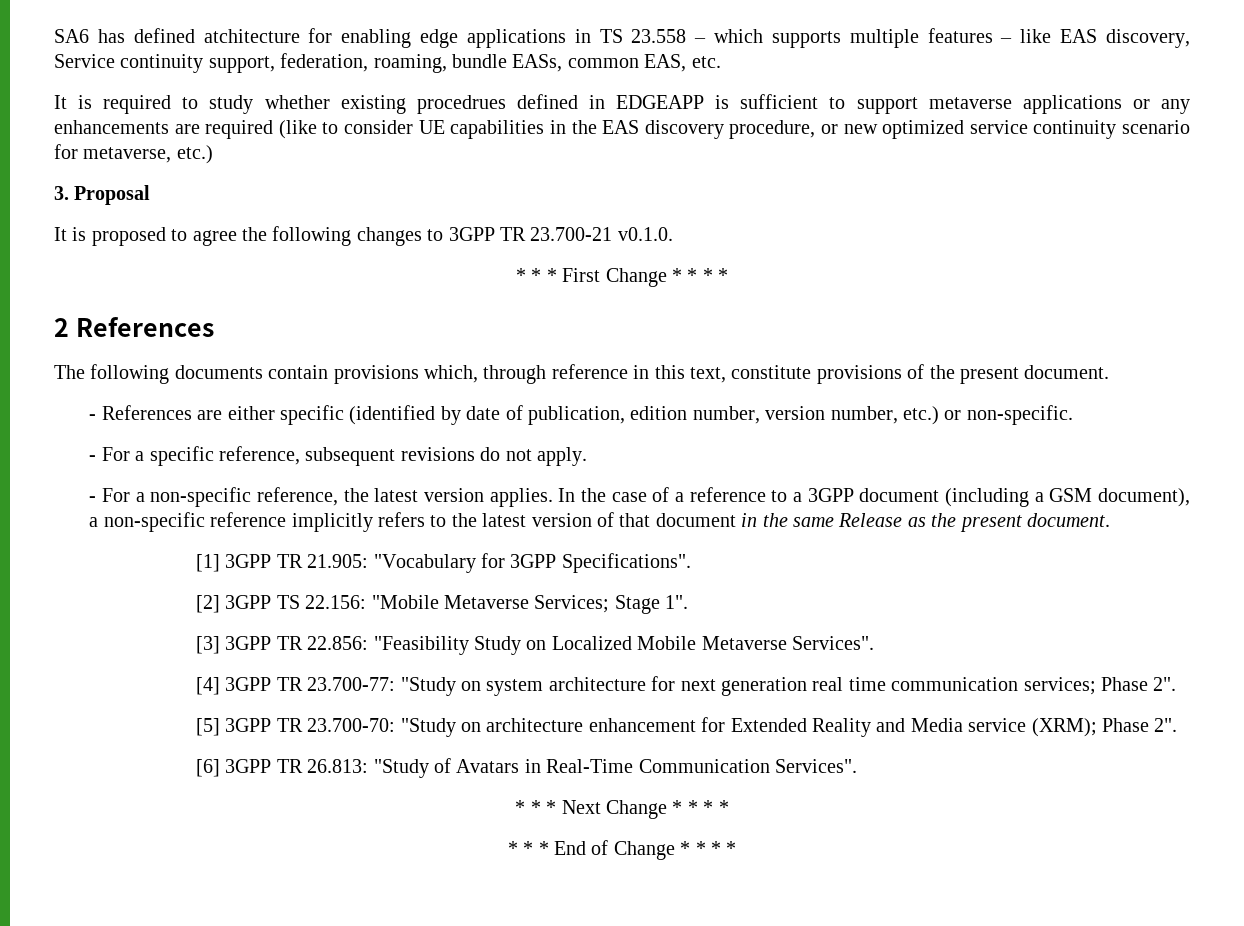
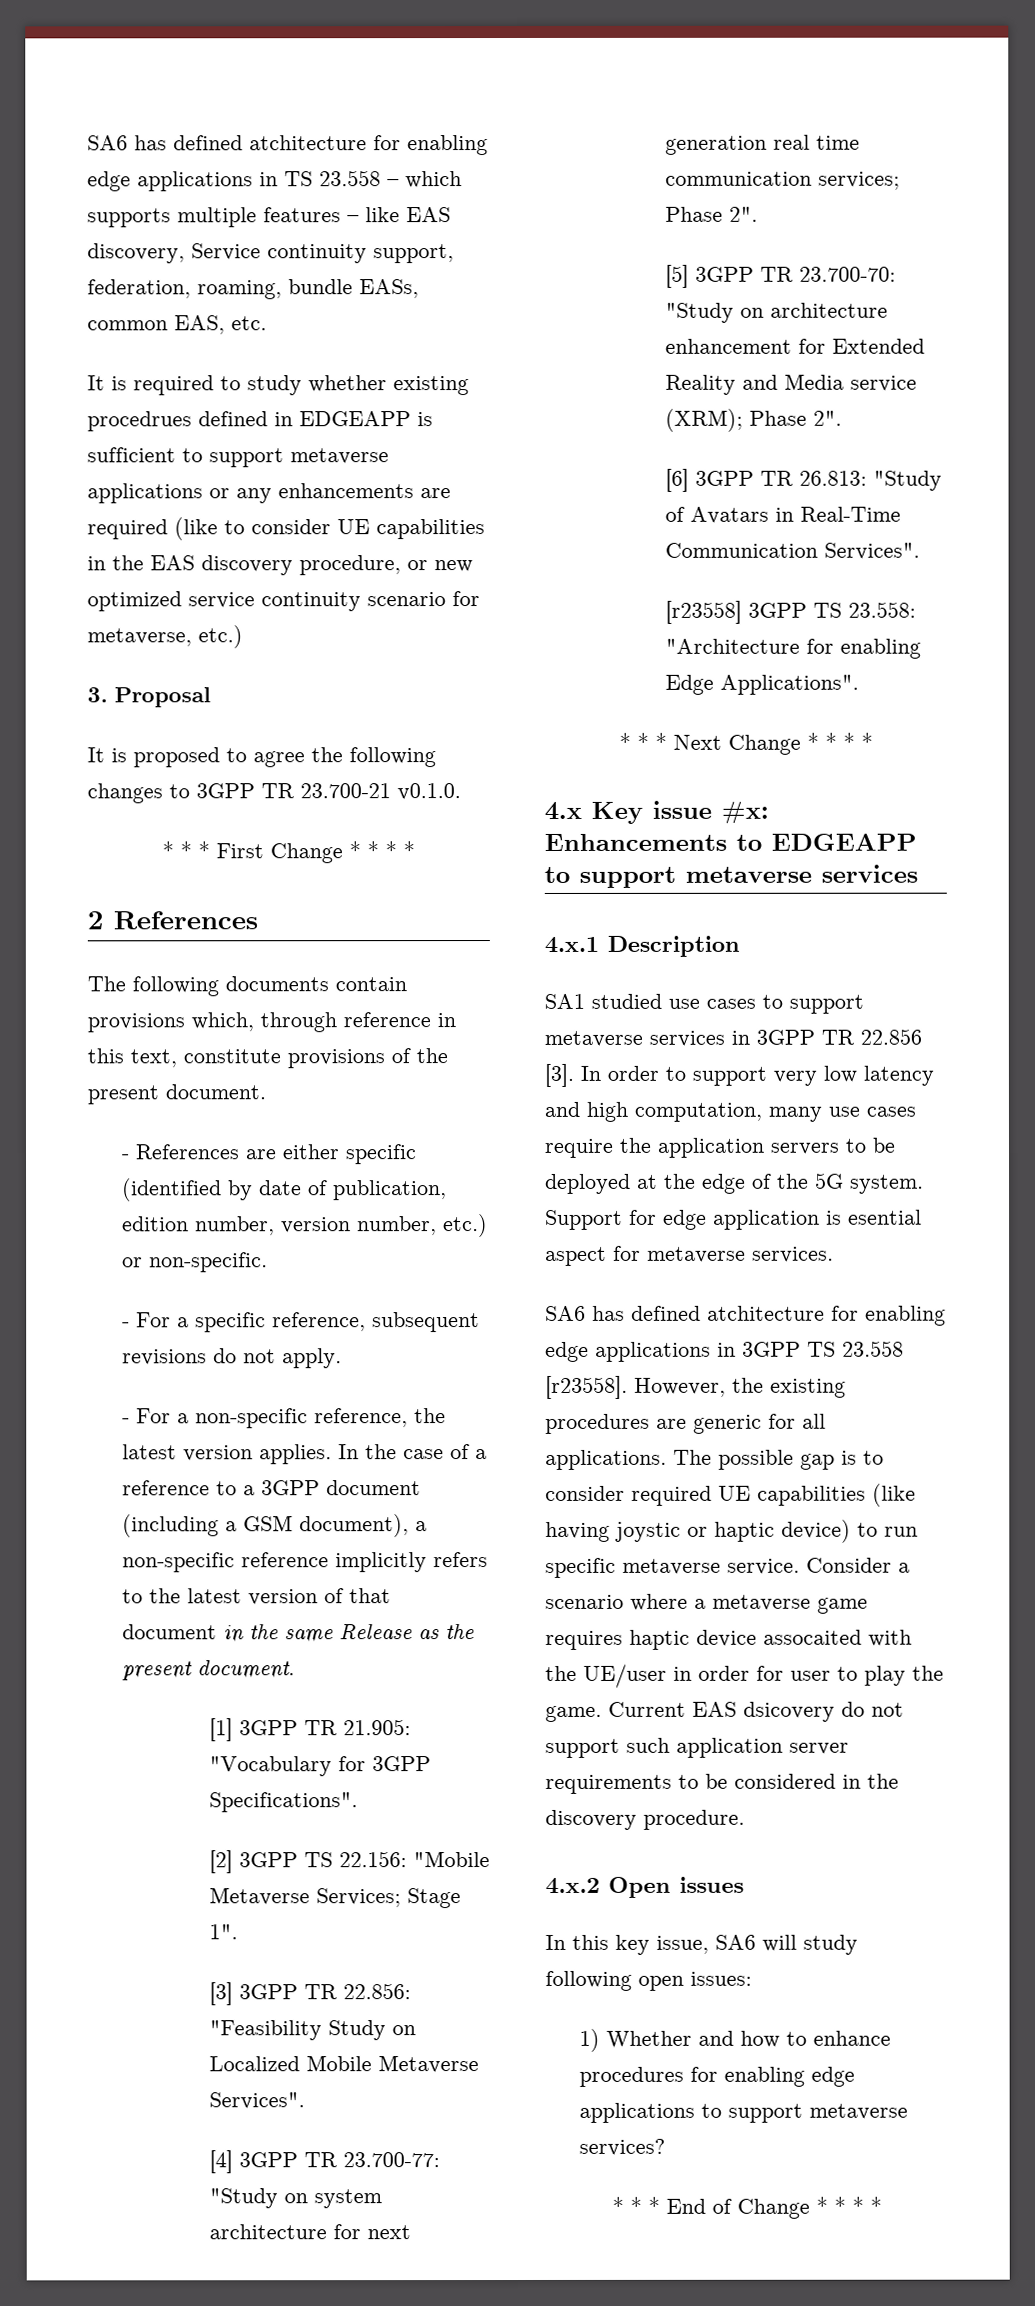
+ [r23558] 3GPP TS 23.558: "Architecture for enabling Edge Applications".
+ 4.x Key issue #x: Enhancements to EDGEAPP to support metaverse services
+ 4.x.1 Description
+ SA1 studied use cases to support metaverse services in 3GPP TR 22.856 [3]. In order to support very low latency and high computation, many use cases require the application servers to be deployed at the edge of the 5G system. Support for edge application is esential aspect for metaverse services.
+ SA6 has defined atchitecture for enabling edge applications in 3GPP TS 23.558 [r23558]. However, the existing procedures are generic for all applications. The possible gap is to consider required UE capabilities (like having joystic or haptic device) to run specific metaverse service. Consider a scenario where a metaverse game requires haptic device assocaited with the UE/user in order for user to play the game. Current EAS dsicovery do not support such application server requirements to be considered in the discovery procedure.
+ 4.x.2 Open issues
+ In this key issue, SA6 will study following open issues:
+ 1) Whether and how to enhance procedures for enabling edge applications to support metaverse services?

